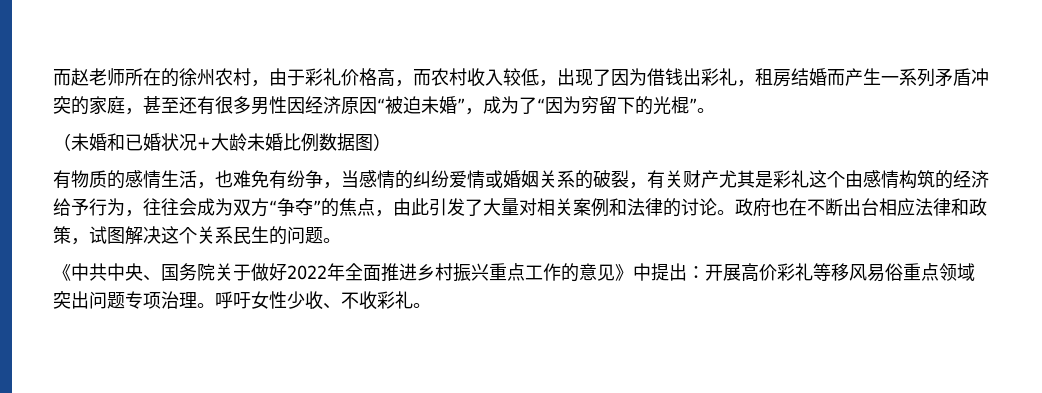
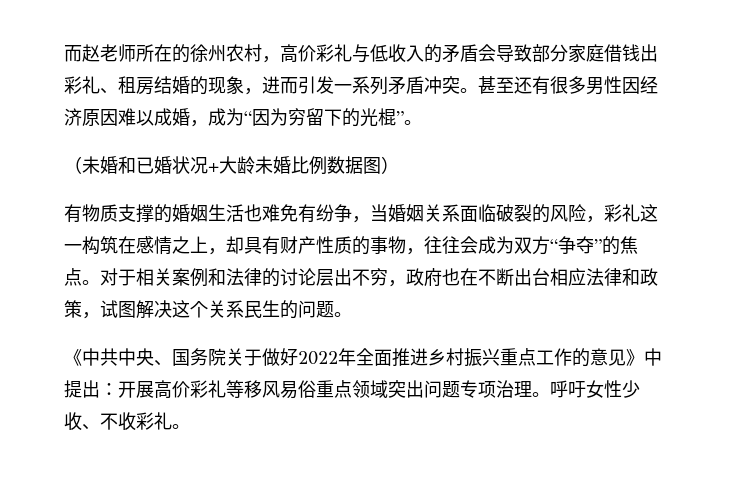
- 而赵老师所在的徐州农村，由于彩礼价格高，而农村收入较低，出现了因为借钱出彩礼，租房结婚而产生一系列矛盾冲突的家庭，甚至还有很多男性因经济原因“被迫未婚”，成为了“因为穷留下的光棍”。
+ 而赵老师所在的徐州农村，高价彩礼与低收入的矛盾会导致部分家庭借钱出彩礼、租房结婚的现象，进而引发一系列矛盾冲突。甚至还有很多男性因经济原因难以成婚，成为“因为穷留下的光棍”。
- 有物质的感情生活，也难免有纷争，当感情的纠纷爱情或婚姻关系的破裂，有关财产尤其是彩礼这个由感情构筑的经济给予行为，往往会成为双方“争夺”的焦点，由此引发了大量对相关案例和法律的讨论。政府也在不断出台相应法律和政策，试图解决这个关系民生的问题。
+ 有物质支撑的婚姻生活也难免有纷争，当婚姻关系面临破裂的风险，彩礼这一构筑在感情之上，却具有财产性质的事物，往往会成为双方“争夺”的焦点。对于相关案例和法律的讨论层出不穷，政府也在不断出台相应法律和政策，试图解决这个关系民生的问题。

